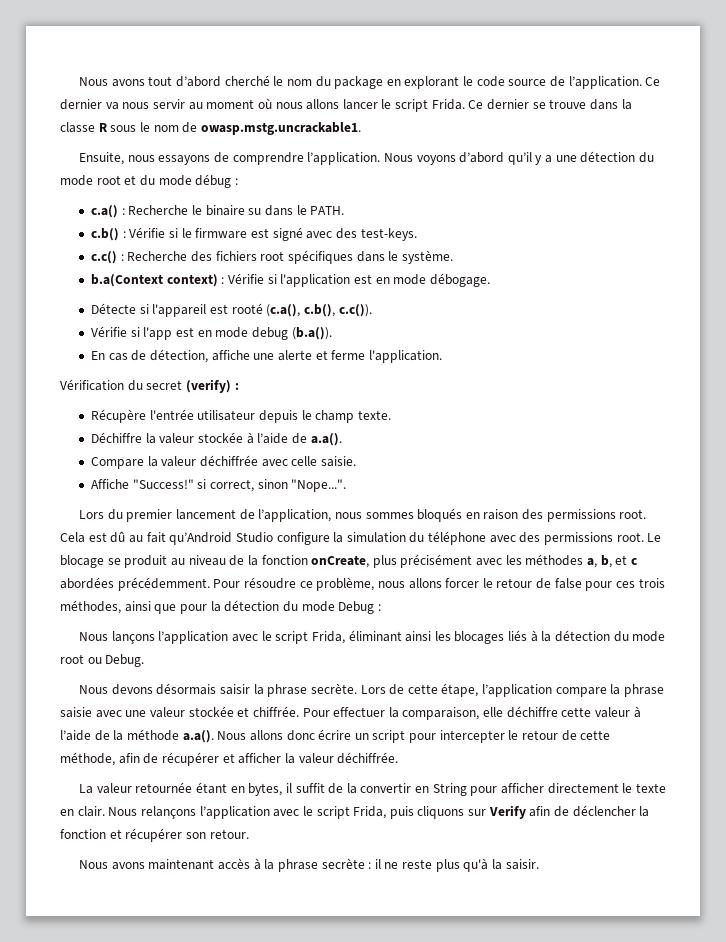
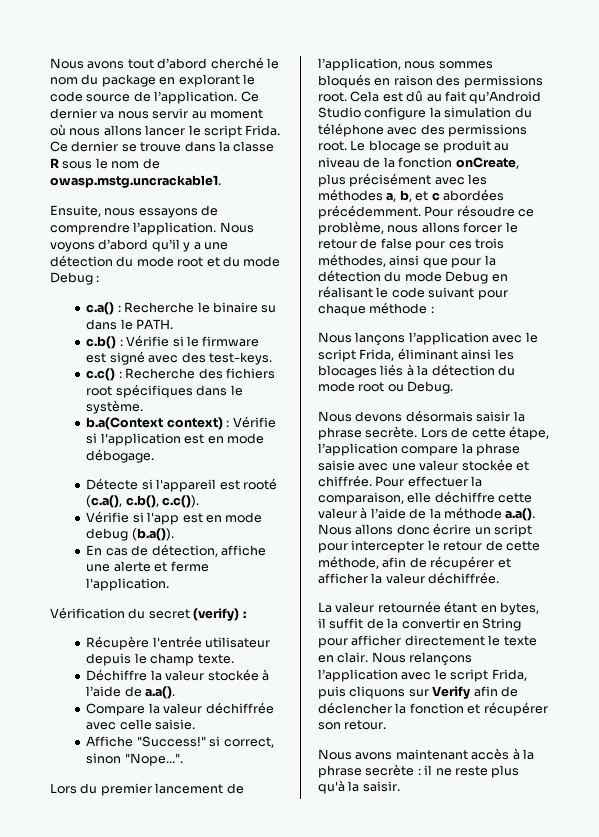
- Nous voyons d’abord qu’il y a une détection du mode root et du mode débug :
+ Nous voyons d’abord qu’il y a une détection du mode root et du mode Debug :
- Pour résoudre ce problème, nous allons forcer le retour de false pour ces trois méthodes, ainsi que pour la détection du mode Debug :
+ Pour résoudre ce problème, nous allons forcer le retour de false pour ces trois méthodes, ainsi que pour la détection du mode Debug en réalisant le code suivant pour chaque méthode :

